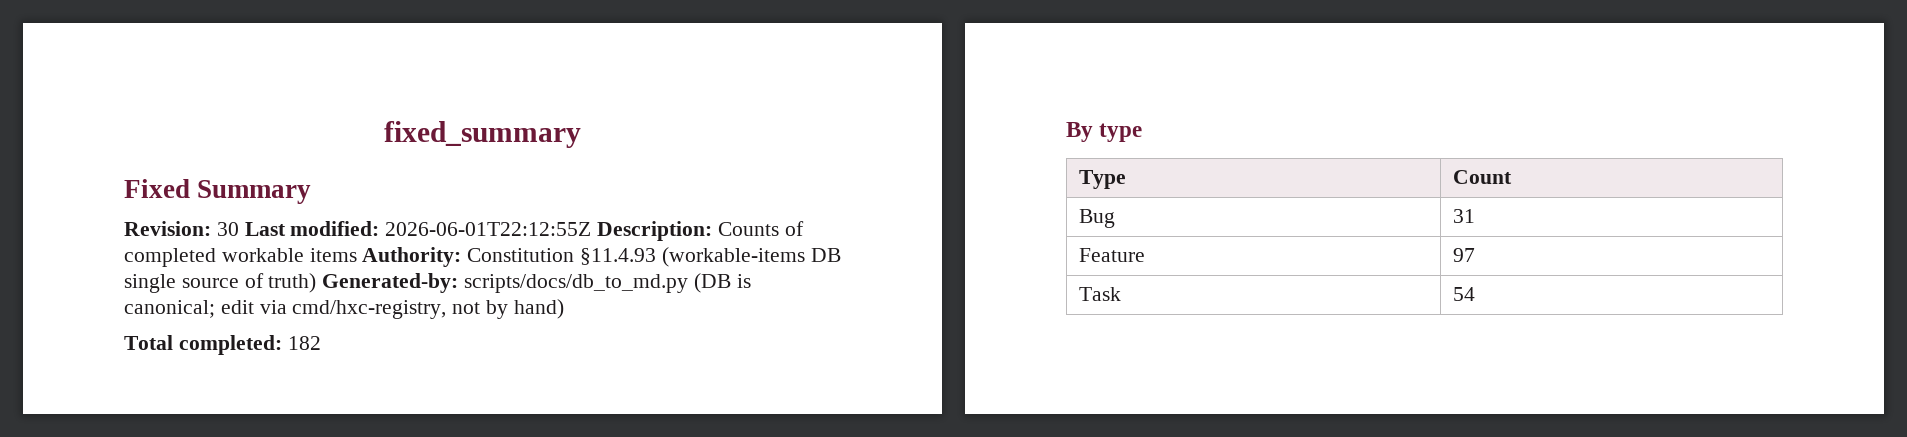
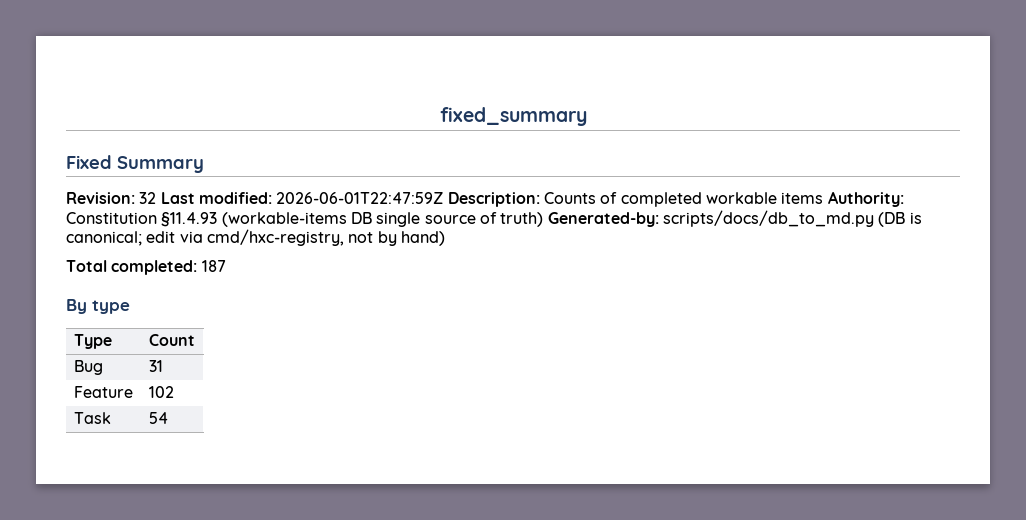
- Revision: 30 Last modified: 2026-06-01T22:12:55Z Description: Counts of completed workable items Authority: Constitution §11.4.93 (workable-items DB single source of truth) Generated-by: scripts/docs/db_to_md.py (DB is canonical; edit via cmd/hxc-registry, not by hand)
+ Revision: 32 Last modified: 2026-06-01T22:47:59Z Description: Counts of completed workable items Authority: Constitution §11.4.93 (workable-items DB single source of truth) Generated-by: scripts/docs/db_to_md.py (DB is canonical; edit via cmd/hxc-registry, not by hand)
- Total completed: 182
+ Total completed: 187
- Feature | 97
+ Feature | 102

